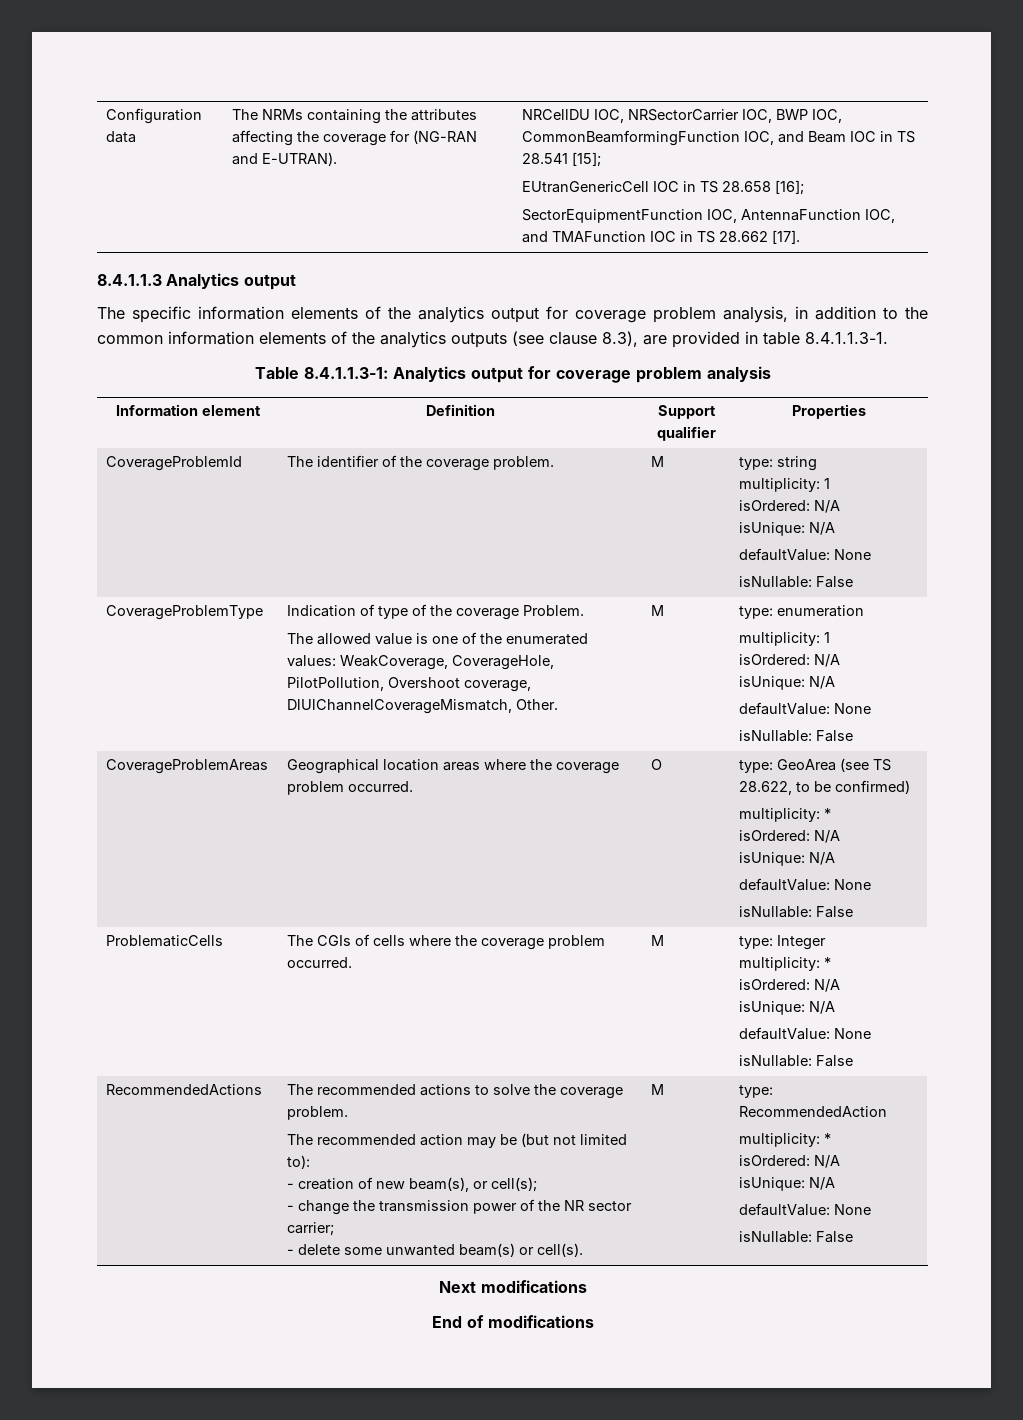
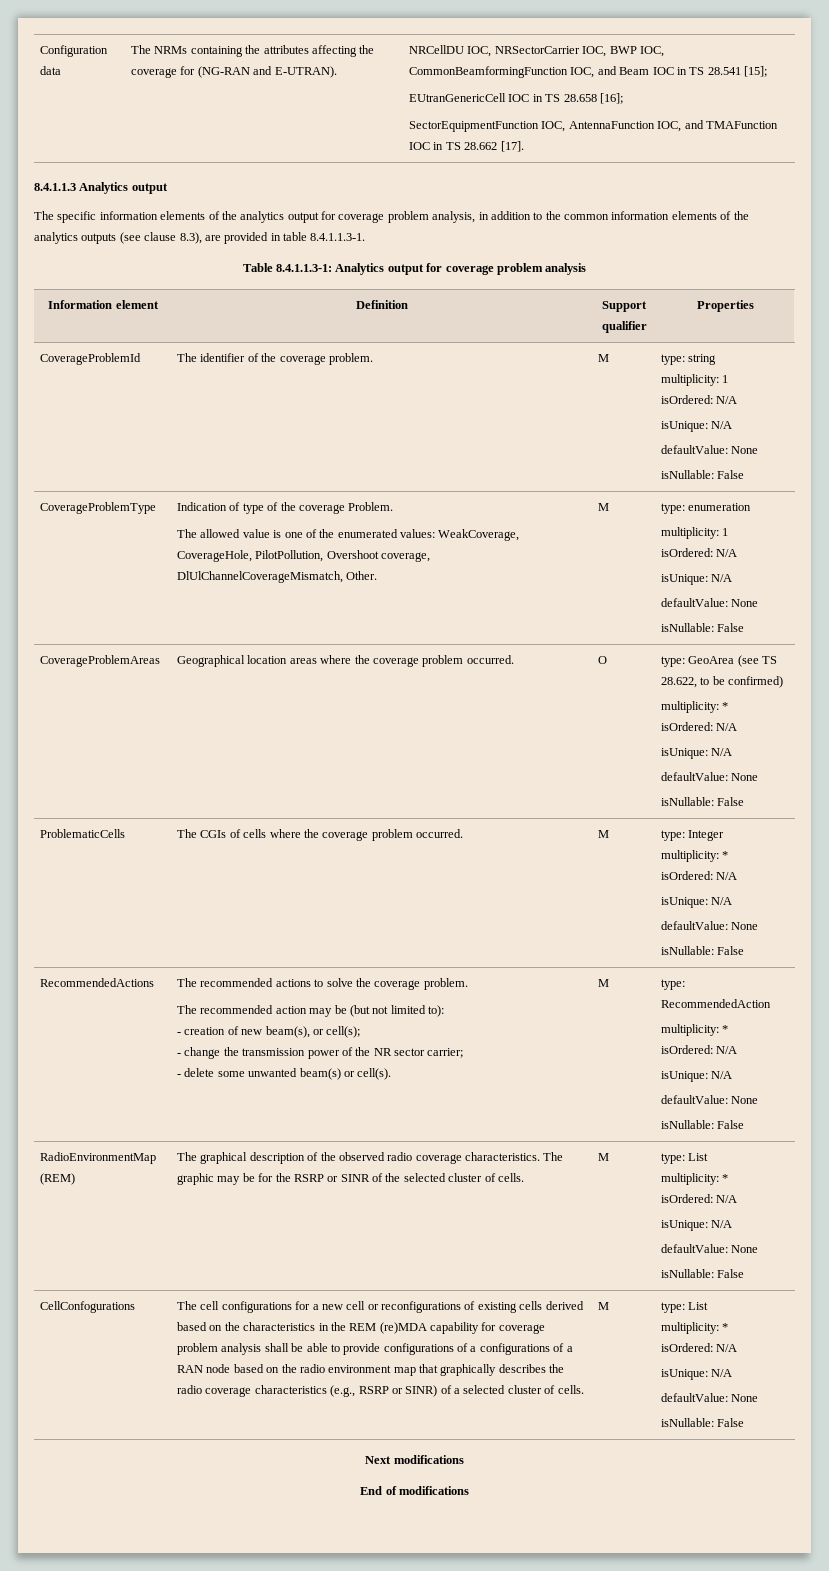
+ RadioEnvironmentMap (REM) | The graphical description of the observed radio coverage characteristics. The graphic may be for the RSRP or SINR of the selected cluster of cells. | M | type: List
+ multiplicity: *
+ isOrdered: N/A
+ isUnique: N/A
+ defaultValue: None
+ isNullable: False
+ CellConfogurations | The cell configurations for a new cell or reconfigurations of existing cells derived based on the characteristics in the REM (re)MDA capability for coverage problem analysis shall be able to provide configurations of a configurations of a RAN node based on the radio environment map that graphically describes the radio coverage characteristics (e.g., RSRP or SINR) of a selected cluster of cells. | M | type: List
+ multiplicity: *
+ isOrdered: N/A
+ isUnique: N/A
+ defaultValue: None
+ isNullable: False

